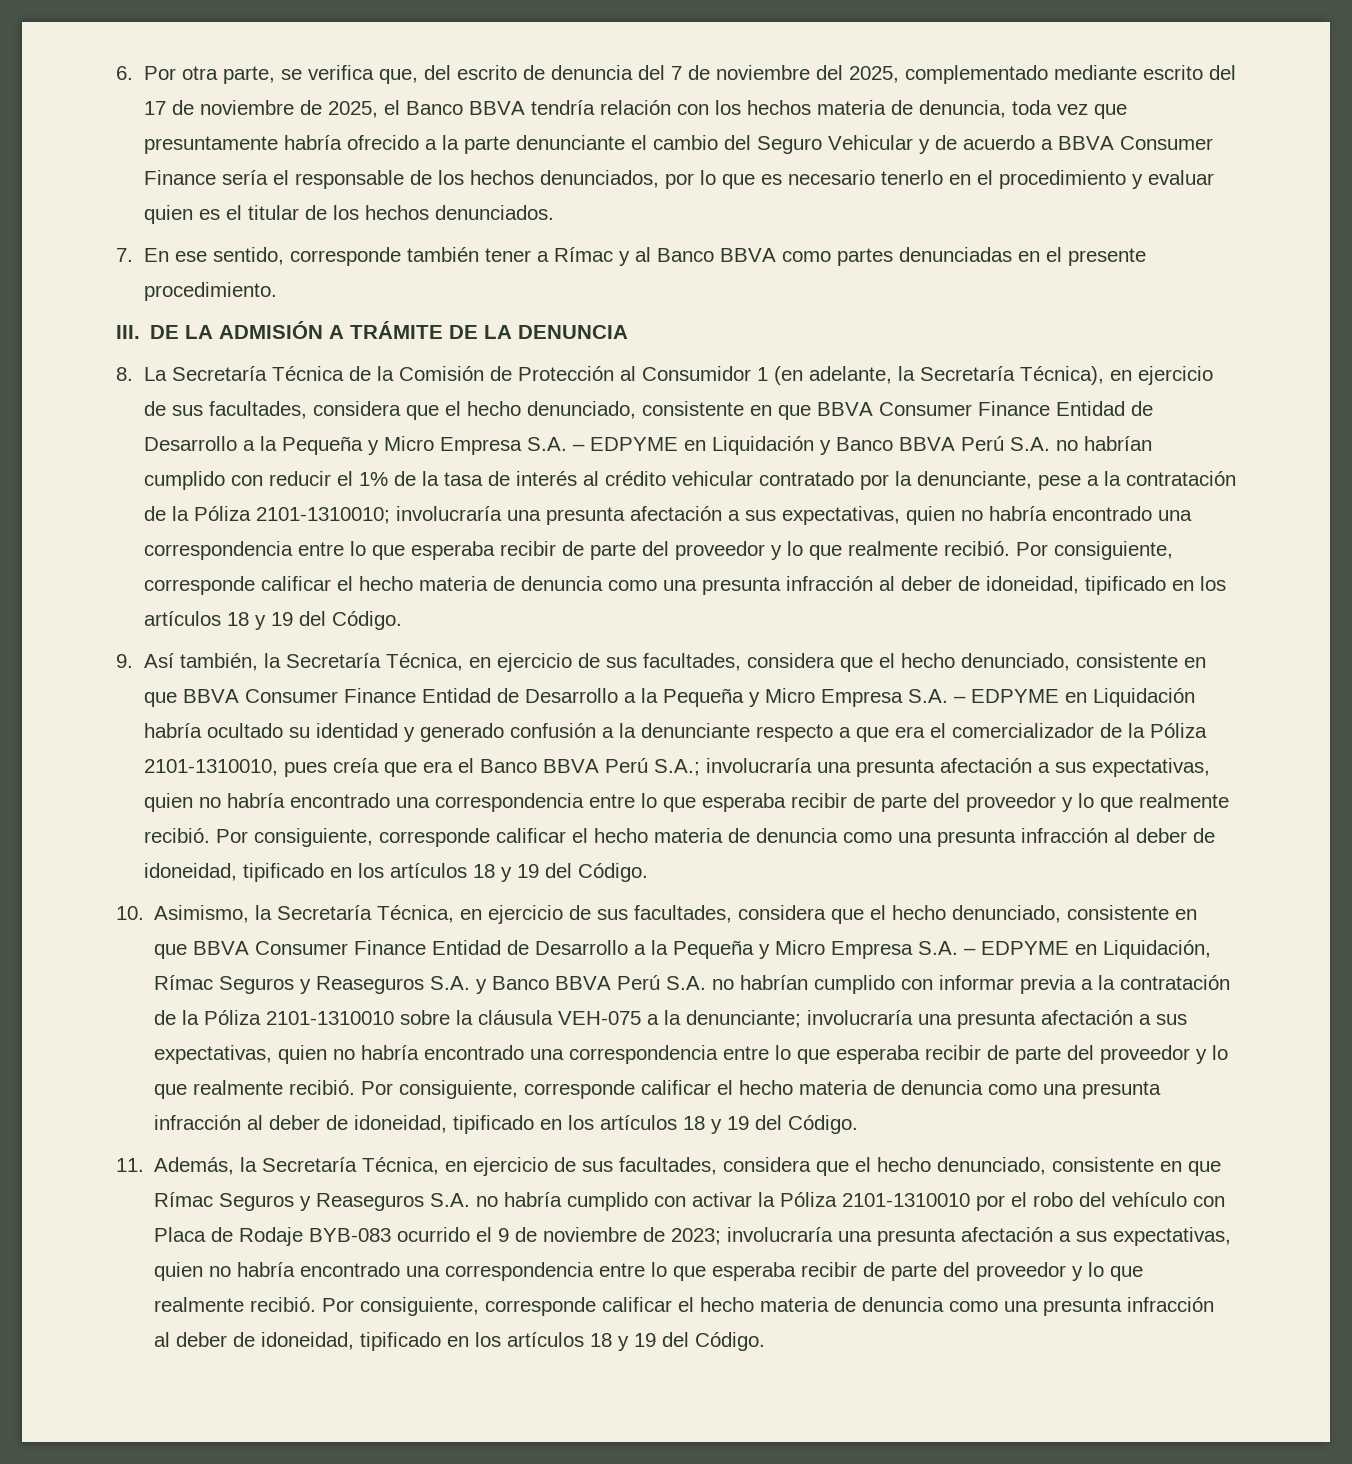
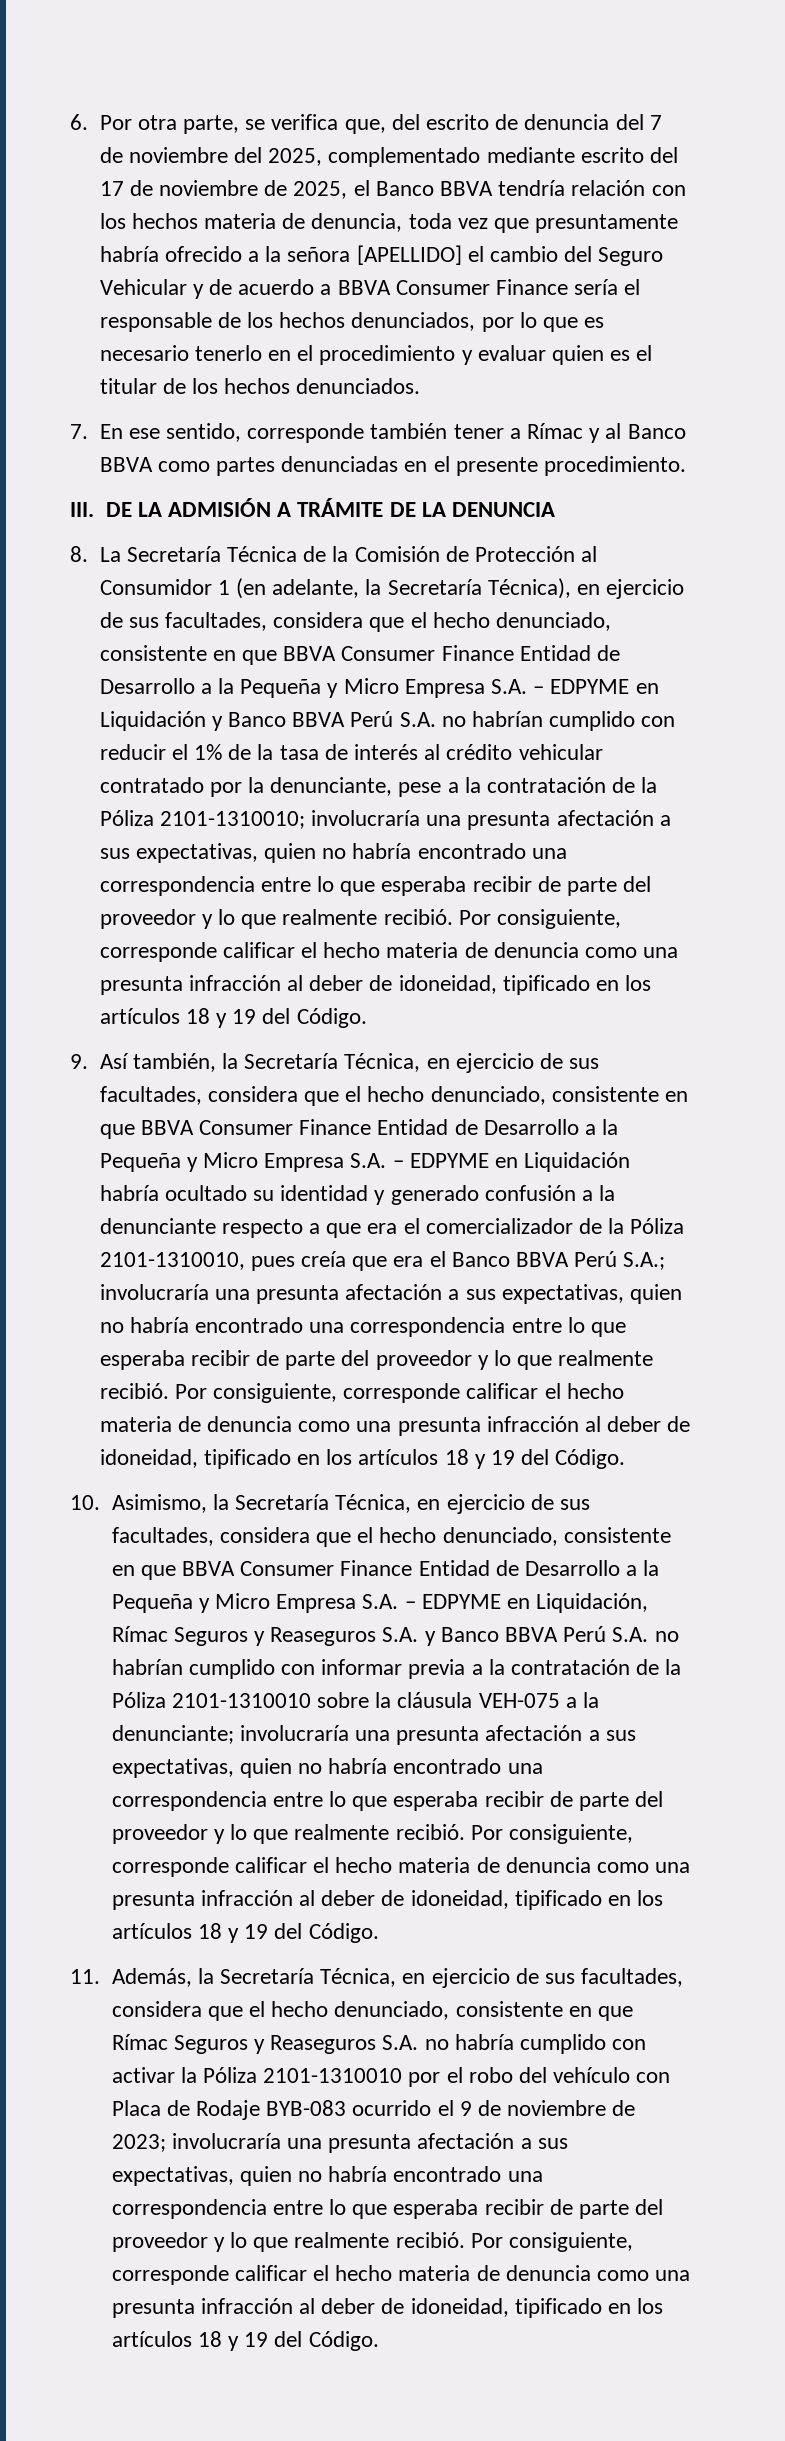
- 6. Por otra parte, se verifica que, del escrito de denuncia del 7 de noviembre del 2025, complementado mediante escrito del 17 de noviembre de 2025, el Banco BBVA tendría relación con los hechos materia de denuncia, toda vez que presuntamente habría ofrecido a la parte denunciante el cambio del Seguro Vehicular y de acuerdo a BBVA Consumer Finance sería el responsable de los hechos denunciados, por lo que es necesario tenerlo en el procedimiento y evaluar quien es el titular de los hechos denunciados.
+ 6. Por otra parte, se verifica que, del escrito de denuncia del 7 de noviembre del 2025, complementado mediante escrito del 17 de noviembre de 2025, el Banco BBVA tendría relación con los hechos materia de denuncia, toda vez que presuntamente habría ofrecido a la señora [APELLIDO] el cambio del Seguro Vehicular y de acuerdo a BBVA Consumer Finance sería el responsable de los hechos denunciados, por lo que es necesario tenerlo en el procedimiento y evaluar quien es el titular de los hechos denunciados.

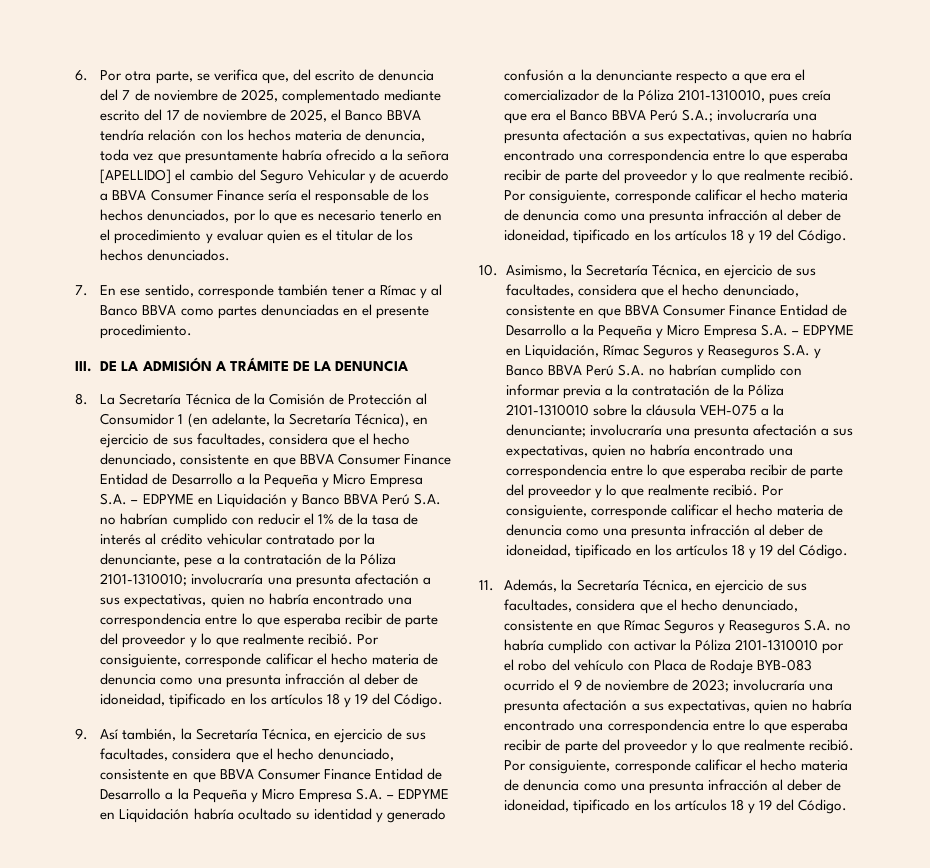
- 6. Por otra parte, se verifica que, del escrito de denuncia del 7 de noviembre del 2025, complementado mediante escrito del 17 de noviembre de 2025, el Banco BBVA tendría relación con los hechos materia de denuncia, toda vez que presuntamente habría ofrecido a la señora [APELLIDO] el cambio del Seguro Vehicular y de acuerdo a BBVA Consumer Finance sería el responsable de los hechos denunciados, por lo que es necesario tenerlo en el procedimiento y evaluar quien es el titular de los hechos denunciados.
+ 6. Por otra parte, se verifica que, del escrito de denuncia del 7 de noviembre de 2025, complementado mediante escrito del 17 de noviembre de 2025, el Banco BBVA tendría relación con los hechos materia de denuncia, toda vez que presuntamente habría ofrecido a la señora [APELLIDO] el cambio del Seguro Vehicular y de acuerdo a BBVA Consumer Finance sería el responsable de los hechos denunciados, por lo que es necesario tenerlo en el procedimiento y evaluar quien es el titular de los hechos denunciados.

